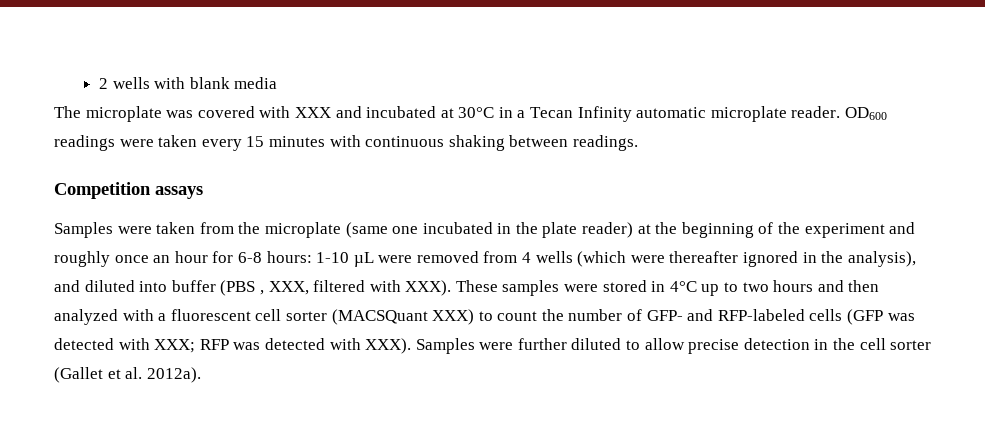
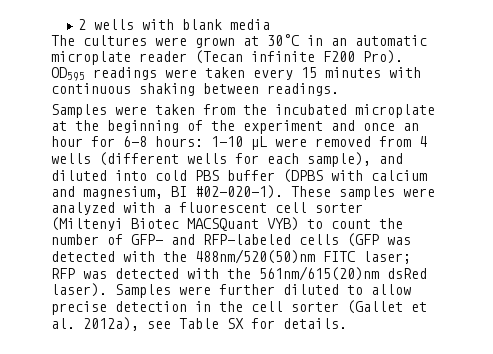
- The microplate was covered with XXX and incubated at 30°C in a Tecan Infinity automatic microplate reader. OD600 readings were taken every 15 minutes with continuous shaking between readings.
+ The cultures were grown at 30°C in an automatic microplate reader (Tecan infinite F200 Pro). OD595 readings were taken every 15 minutes with continuous shaking between readings.
- Competition assays
- Samples were taken from the microplate (same one incubated in the plate reader) at the beginning of the experiment and roughly once an hour for 6-8 hours: 1-10 µL were removed from 4 wells (which were thereafter ignored in the analysis), and diluted into buffer (PBS , XXX, filtered with XXX). These samples were stored in 4°C up to two hours and then analyzed with a fluorescent cell sorter (MACSQuant XXX) to count the number of GFP- and RFP-labeled cells (GFP was detected with XXX; RFP was detected with XXX).
+ Samples were taken from the incubated microplate at the beginning of the experiment and once an hour for 6-8 hours: 1-10 µL were removed from 4 wells (different wells for each sample), and diluted into cold PBS buffer (DPBS with calcium and magnesium, BI #02-020-1). These samples were analyzed with a fluorescent cell sorter (Miltenyi Biotec MACSQuant VYB) to count the number of GFP- and RFP-labeled cells (GFP was detected with the 488nm/520(50)nm FITC laser; RFP was detected with the 561nm/615(20)nm dsRed laser).
- Samples were further diluted to allow precise detection in the cell sorter (Gallet et al. 2012a).
+ Samples were further diluted to allow precise detection in the cell sorter (Gallet et al. 2012a), see Table SX for details.

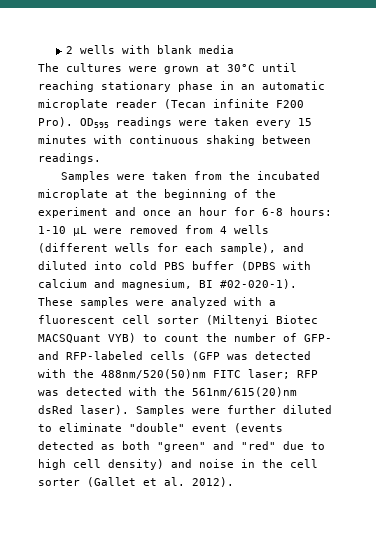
- The cultures were grown at 30°C in an automatic microplate reader (Tecan infinite F200 Pro).
+ The cultures were grown at 30°C until reaching stationary phase in an automatic microplate reader (Tecan infinite F200 Pro).
- Samples were further diluted to allow precise detection in the cell sorter (Gallet et al. 2012a), see Table SX for details.
+ Samples were further diluted to eliminate "double" event (events detected as both "green" and "red" due to high cell density) and noise in the cell sorter (Gallet et al. 2012).

